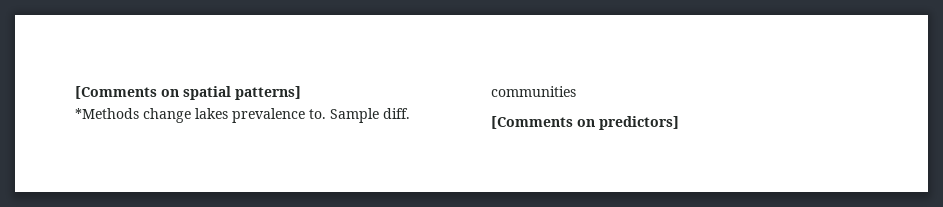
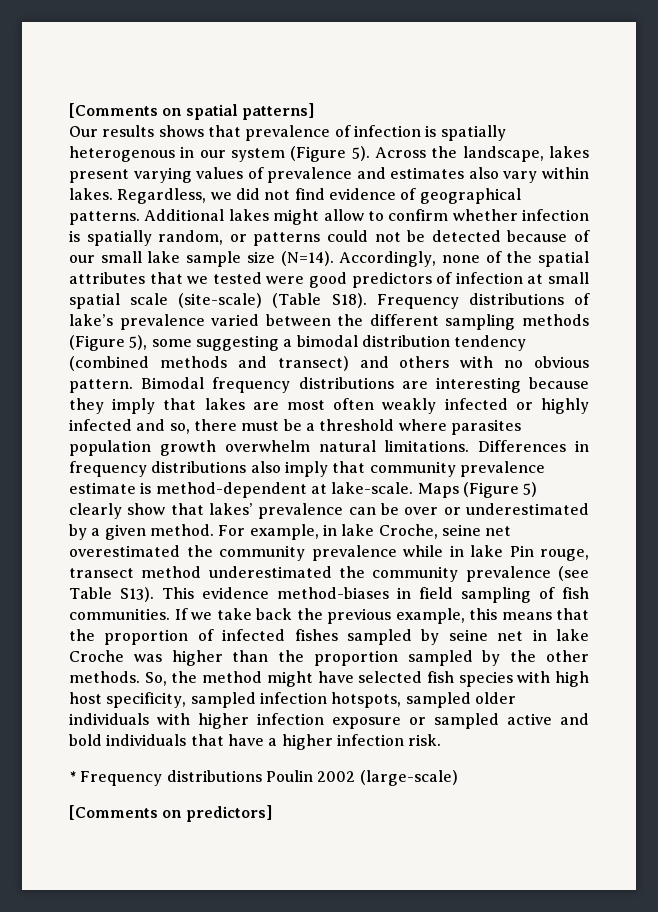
- *Methods change lakes prevalence to. Sample diff. communities
+ Our results shows that prevalence of infection is spatially heterogenous in our system (Figure 5). Across the landscape, lakes present varying values of prevalence and estimates also vary within lakes. Regardless, we did not find evidence of geographical patterns. Additional lakes might allow to confirm whether infection is spatially random, or patterns could not be detected because of our small lake sample size (N=14). Accordingly, none of the spatial attributes that we tested were good predictors of infection at small spatial scale (site-scale) (Table S18). Frequency distributions of lake’s prevalence varied between the different sampling methods (Figure 5), some suggesting a bimodal distribution tendency (combined methods and transect) and others with no obvious pattern. Bimodal frequency distributions are interesting because they imply that lakes are most often weakly infected or highly infected and so, there must be a threshold where parasites population growth overwhelm natural limitations. Differences in frequency distributions also imply that community prevalence estimate is method-dependent at lake-scale. Maps (Figure 5) clearly show that lakes’ prevalence can be over or underestimated by a given method. For example, in lake Croche, seine net overestimated the community prevalence while in lake Pin rouge, transect method underestimated the community prevalence (see Table S13). This evidence method-biases in field sampling of fish communities. If we take back the previous example, this means that the proportion of infected fishes sampled by seine net in lake Croche was higher than the proportion sampled by the other methods. So, the method might have selected fish species with high host specificity, sampled infection hotspots, sampled older individuals with higher infection exposure or sampled active and bold individuals that have a higher infection risk.
+ * Frequency distributions Poulin 2002 (large-scale)

